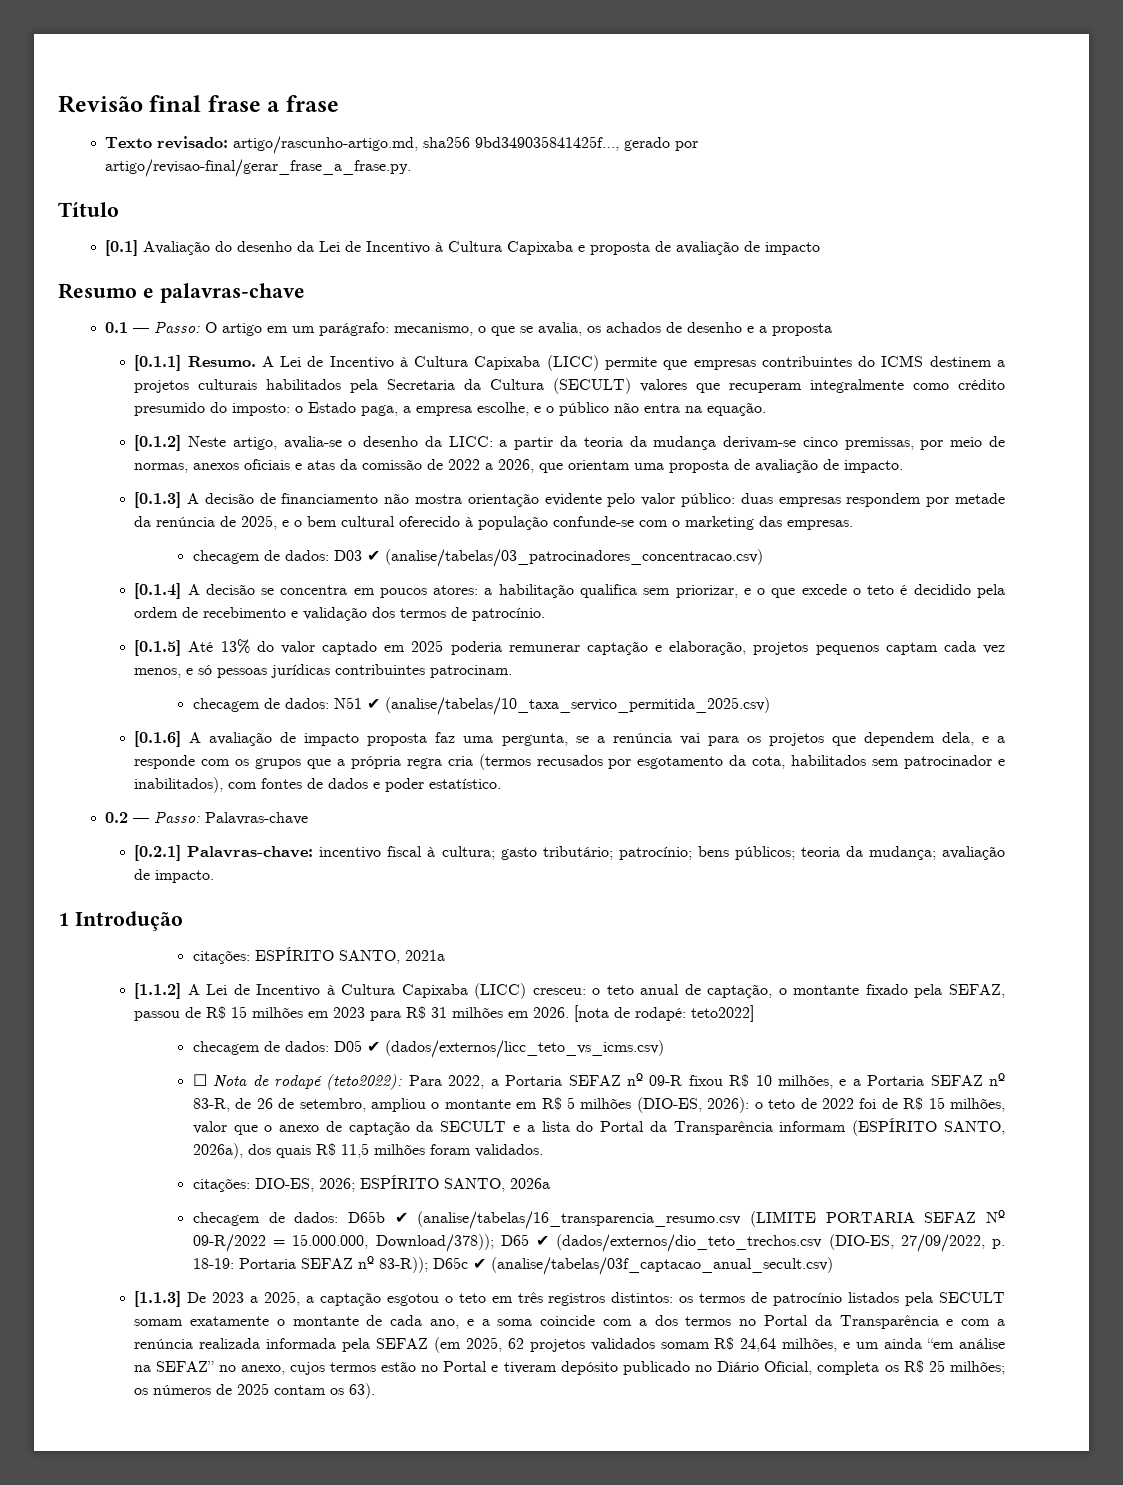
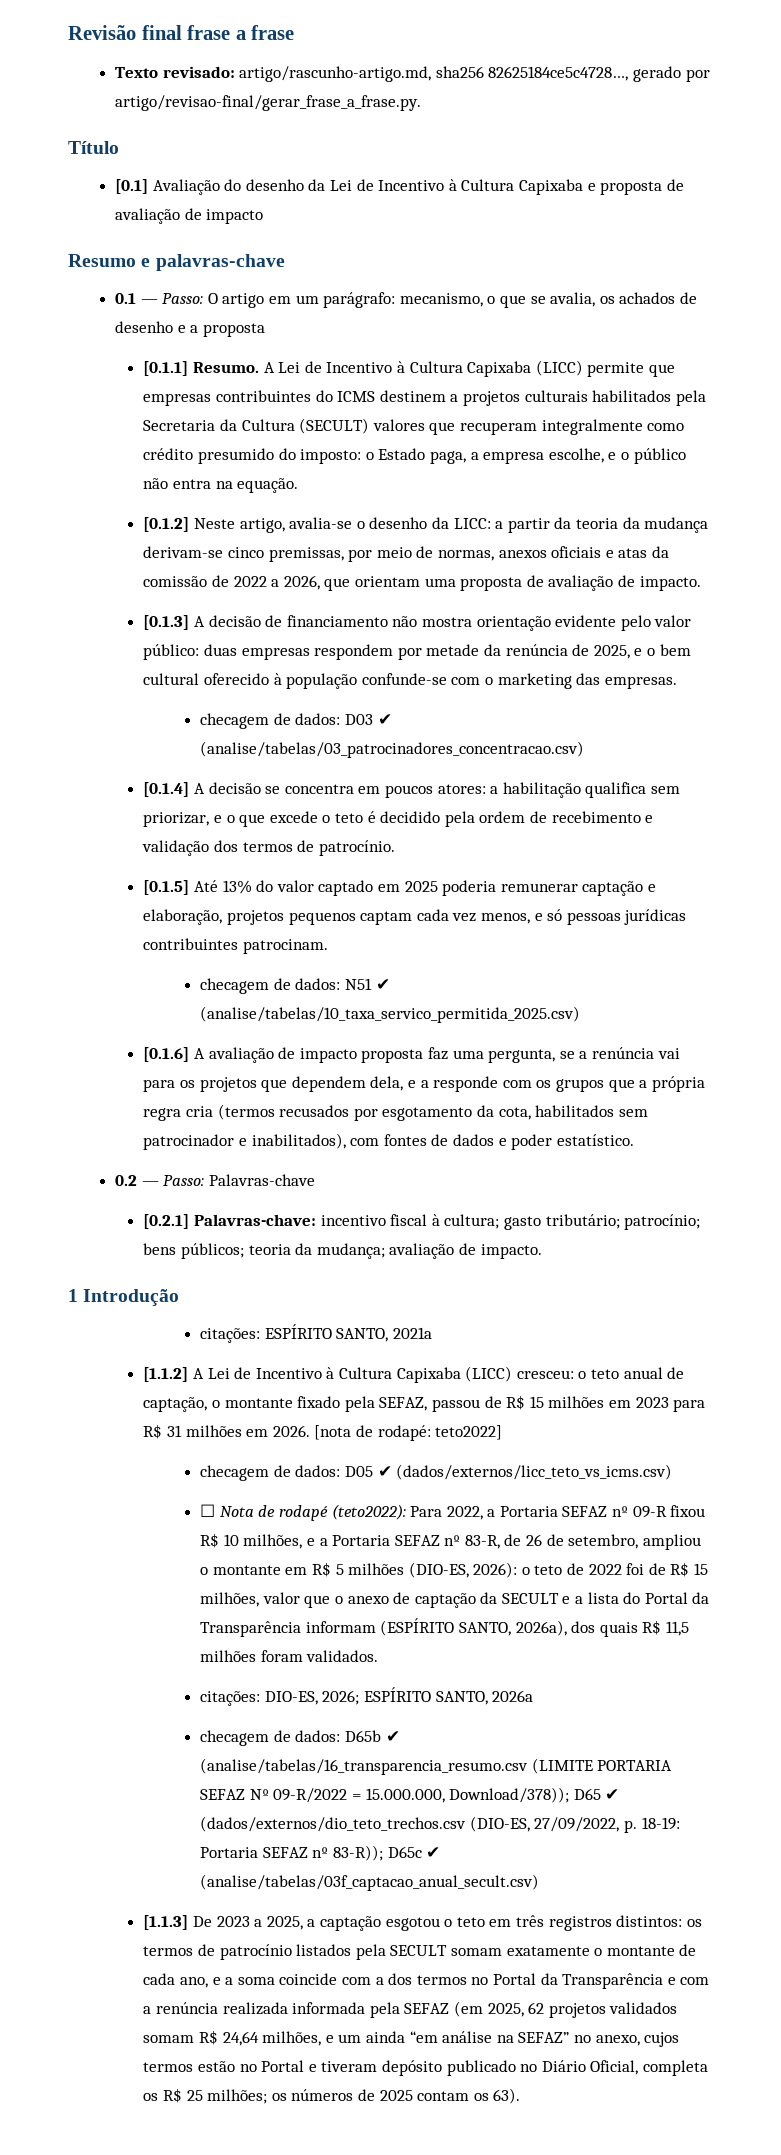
- Texto revisado: artigo/rascunho-artigo.md, sha256 9bd349035841425f…, gerado por artigo/revisao-final/gerar_frase_a_frase.py.
+ Texto revisado: artigo/rascunho-artigo.md, sha256 82625184ce5c4728…, gerado por artigo/revisao-final/gerar_frase_a_frase.py.

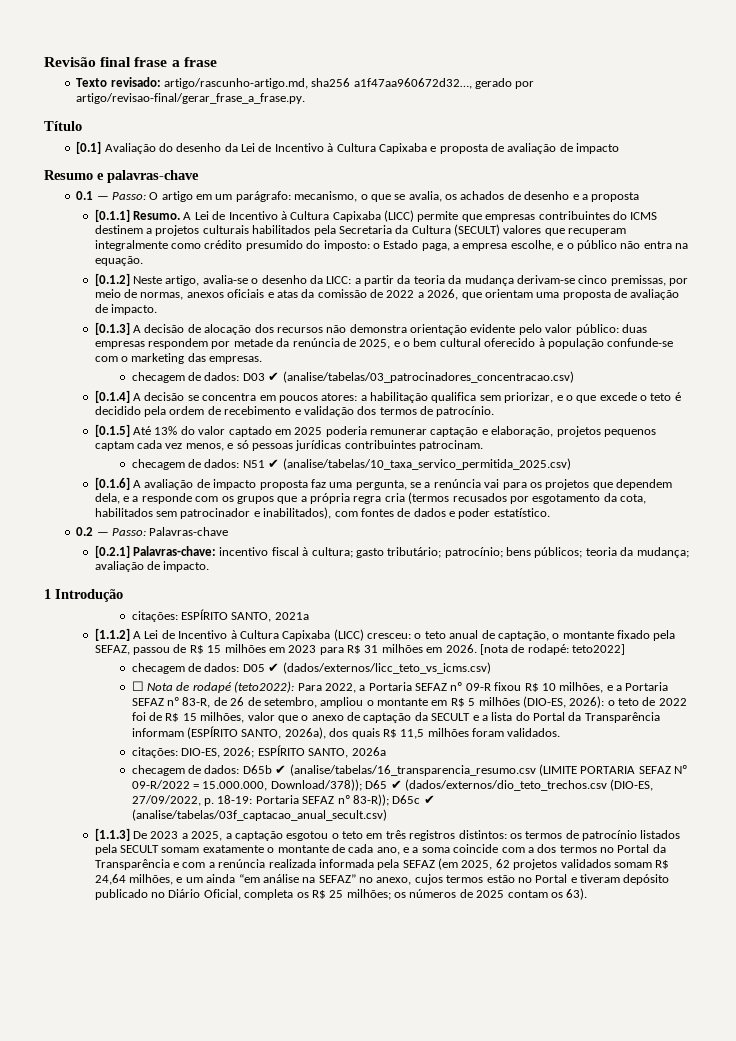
- Texto revisado: artigo/rascunho-artigo.md, sha256 82625184ce5c4728…, gerado por artigo/revisao-final/gerar_frase_a_frase.py.
+ Texto revisado: artigo/rascunho-artigo.md, sha256 a1f47aa960672d32…, gerado por artigo/revisao-final/gerar_frase_a_frase.py.
- [0.1.3] A decisão de financiamento não mostra orientação evidente pelo valor público: duas empresas respondem por metade da renúncia de 2025, e o bem cultural oferecido à população confunde-se com o marketing das empresas.
+ [0.1.3] A decisão de alocação dos recursos não demonstra orientação evidente pelo valor público: duas empresas respondem por metade da renúncia de 2025, e o bem cultural oferecido à população confunde-se com o marketing das empresas.

